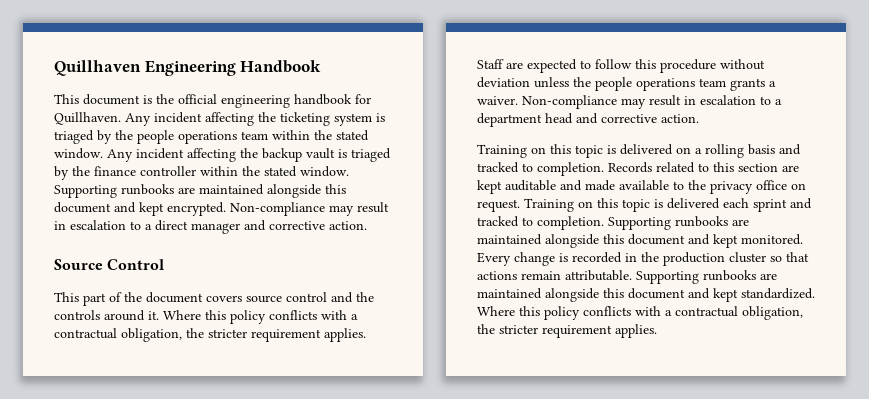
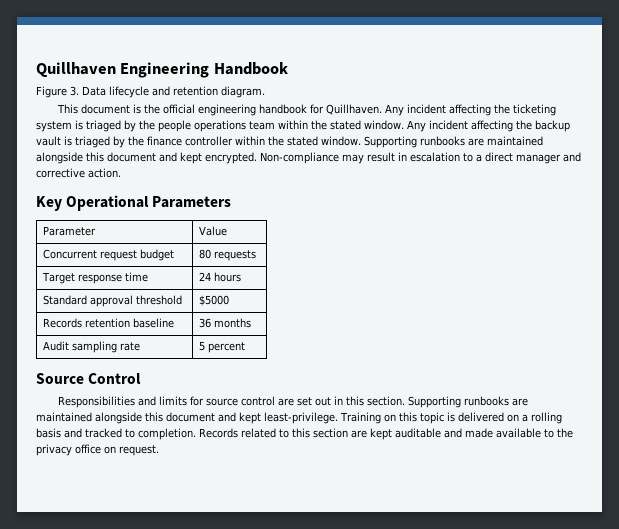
+ Figure 3. Data lifecycle and retention diagram.
+ Key Operational Parameters
+ Parameter | Value
+ Concurrent request budget | 80 requests
+ Target response time | 24 hours
+ Standard approval threshold | $5000
+ Records retention baseline | 36 months
+ Audit sampling rate | 5 percent
  Source Control
- This part of the document covers source control and the controls around it. Where this policy conflicts with a contractual obligation, the stricter requirement applies. Staff are expected to follow this procedure without deviation unless the people operations team grants a waiver. Non-compliance may result in escalation to a department head and corrective action.
- Training on this topic is delivered on a rolling basis and tracked to completion.
+ Responsibilities and limits for source control are set out in this section. Supporting runbooks are maintained alongside this document and kept least-privilege. Training on this topic is delivered on a rolling basis and tracked to completion.
- Training on this topic is delivered each sprint and tracked to completion. Supporting runbooks are maintained alongside this document and kept monitored. Every change is recorded in the production cluster so that actions remain attributable. Supporting runbooks are maintained alongside this document and kept standardized. Where this policy conflicts with a contractual obligation, the stricter requirement applies.

